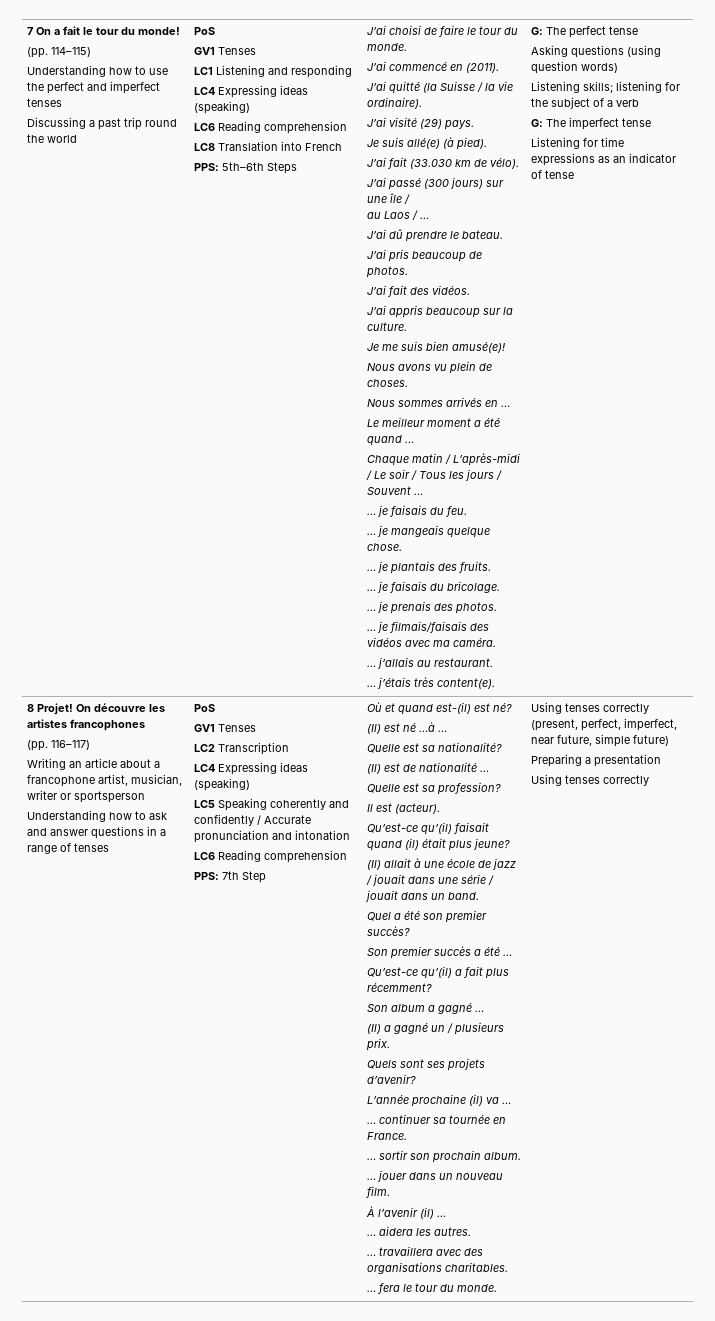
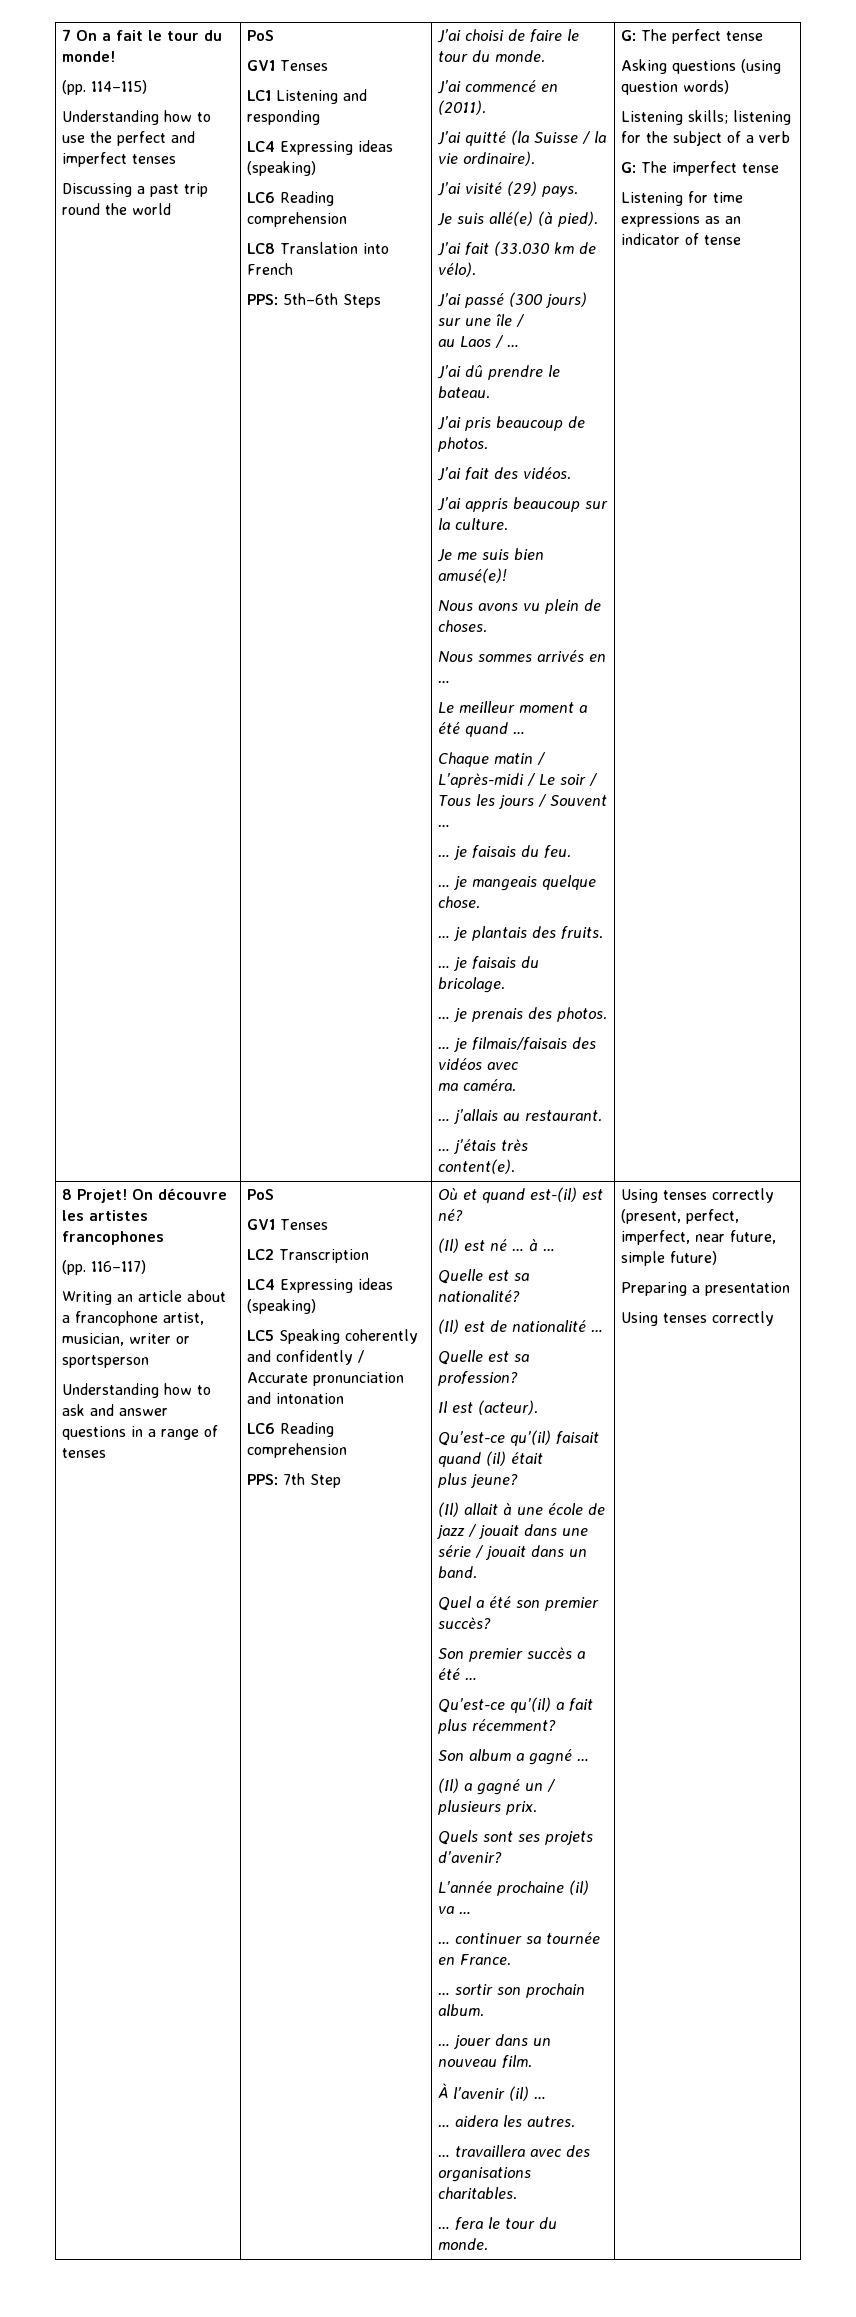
- … je filmais/faisais des vidéos avec ma caméra.
+ … je filmais/faisais des vidéos avec
+ ma caméra.
- (Il) est né …à …
+ (Il) est né … à …
- Qu’est-ce qu’(il) faisait quand (il) était plus jeune?
+ Qu’est-ce qu’(il) faisait quand (il) était
+ plus jeune?

